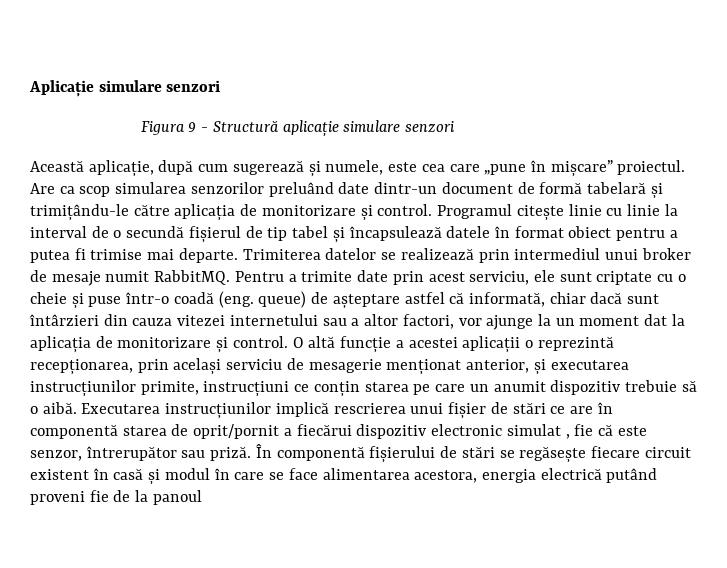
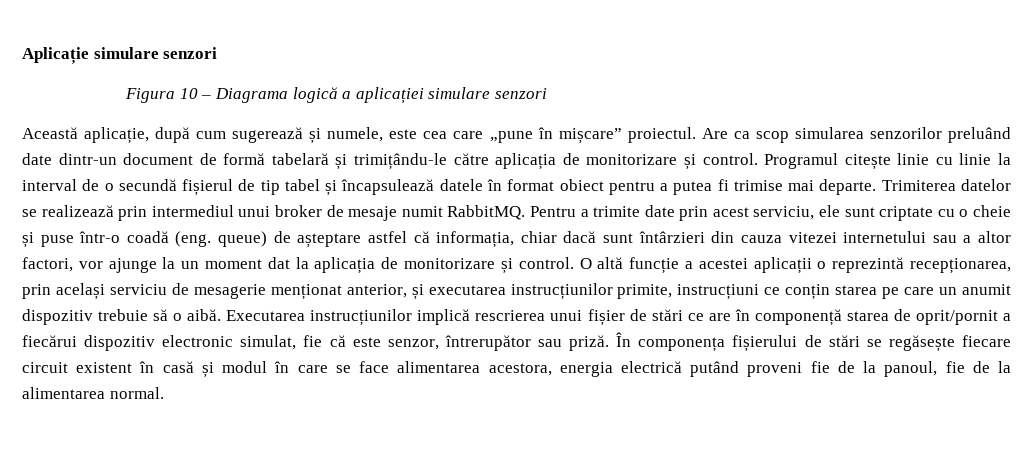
- Figura 9 - Structură aplicație simulare senzori
+ Figura 10 – Diagrama logică a aplicației simulare senzori
- Pentru a trimite date prin acest serviciu, ele sunt criptate cu o cheie și puse într-o coadă (eng. queue) de așteptare astfel că informată, chiar dacă sunt întârzieri din cauza vitezei internetului sau a altor factori, vor ajunge la un moment dat la aplicația de monitorizare și control.
+ Pentru a trimite date prin acest serviciu, ele sunt criptate cu o cheie și puse într-o coadă (eng. queue) de așteptare astfel că informația, chiar dacă sunt întârzieri din cauza vitezei internetului sau a altor factori, vor ajunge la un moment dat la aplicația de monitorizare și control.
- Executarea instrucțiunilor implică rescrierea unui fișier de stări ce are în componentă starea de oprit/pornit a fiecărui dispozitiv electronic simulat , fie că este senzor, întrerupător sau priză.
+ Executarea instrucțiunilor implică rescrierea unui fișier de stări ce are în componență starea de oprit/pornit a fiecărui dispozitiv electronic simulat, fie că este senzor, întrerupător sau priză.
- În componentă fișierului de stări se regăsește fiecare circuit existent în casă și modul în care se face alimentarea acestora, energia electrică putând proveni fie de la panoul
+ În componența fișierului de stări se regăsește fiecare circuit existent în casă și modul în care se face alimentarea acestora, energia electrică putând proveni fie de la panoul, fie de la alimentarea normal.

